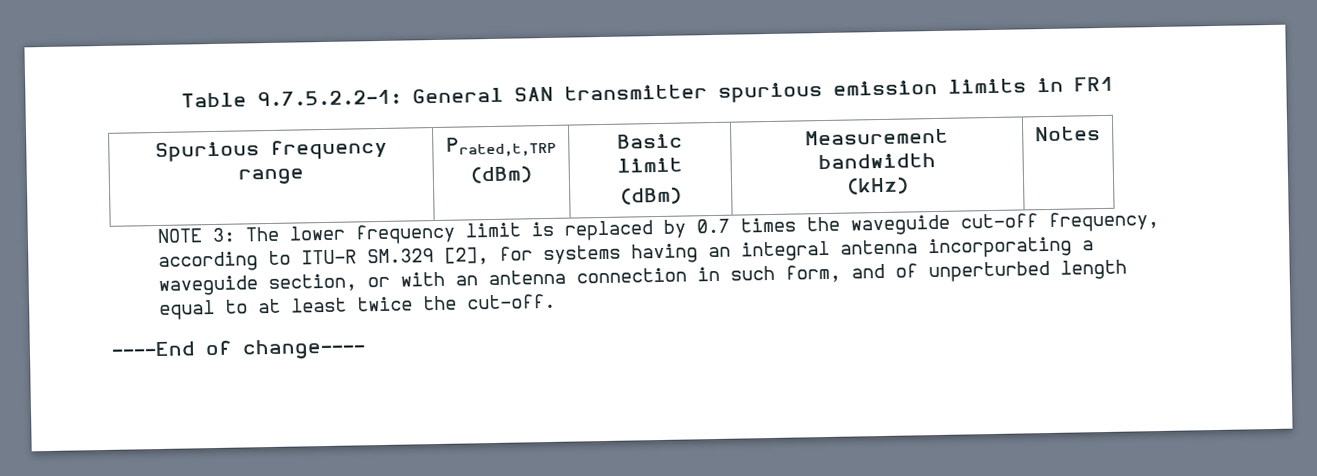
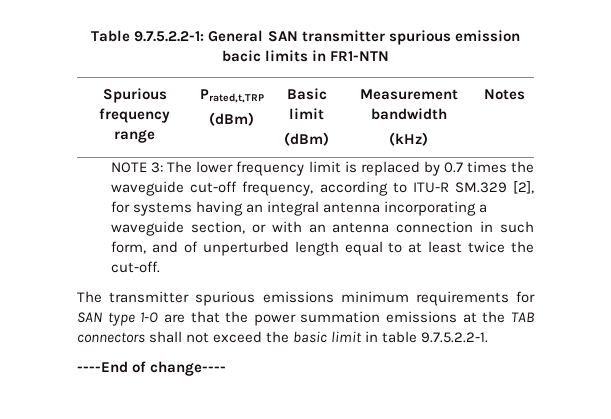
- Table 9.7.5.2.2-1: General SAN transmitter spurious emission limits in FR1
+ Table 9.7.5.2.2-1: General SAN transmitter spurious emission bacic limits in FR1-NTN
+ The transmitter spurious emissions minimum requirements for SAN type 1-O are that the power summation emissions at the TAB connectors shall not exceed the basic limit in table 9.7.5.2.2-1.

